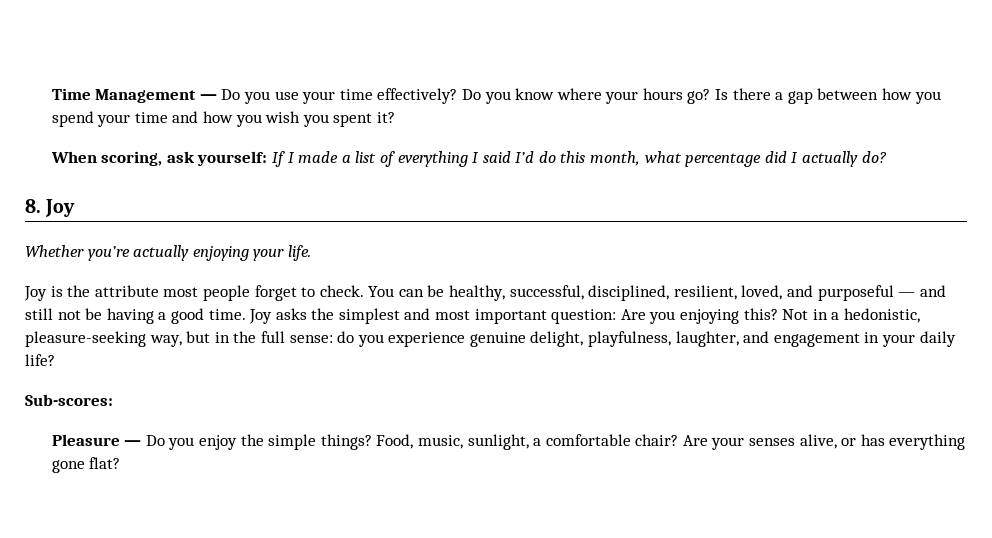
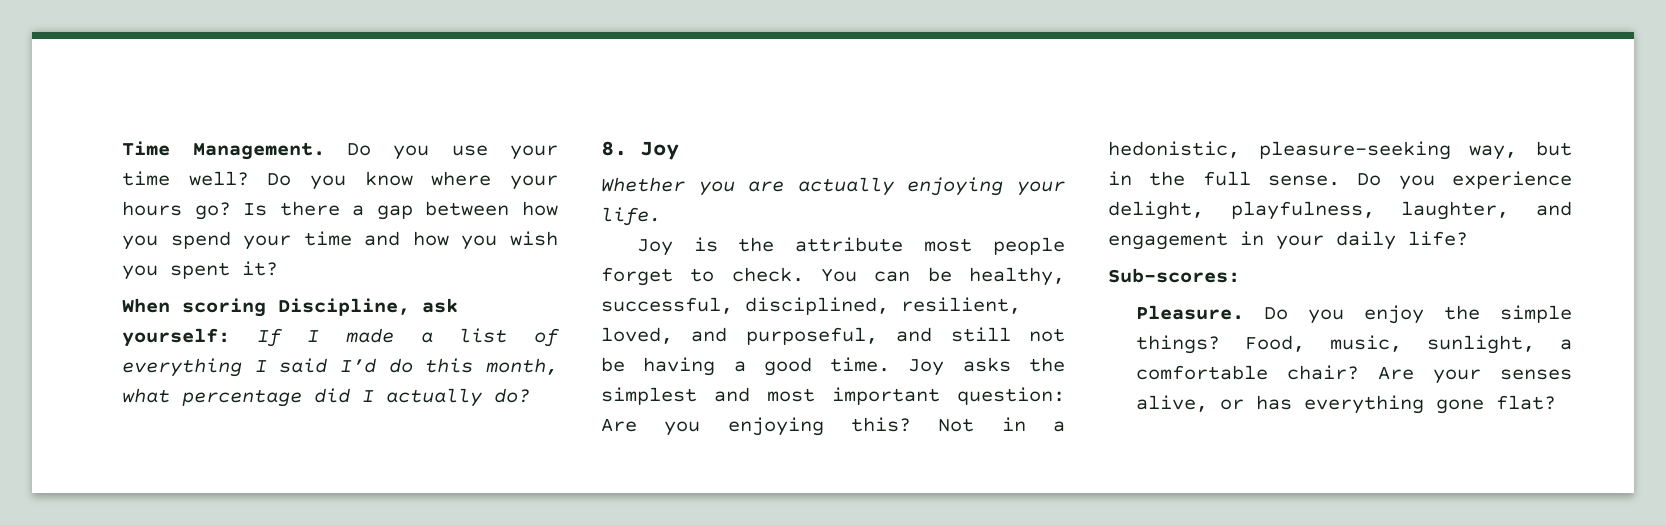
- Time Management — Do you use your time effectively?
+ Time Management. Do you use your time well?
- When scoring, ask yourself: If I made a list of everything I said I’d do this month, what percentage did I actually do?
+ When scoring Discipline, ask yourself: If I made a list of everything I said I’d do this month, what percentage did I actually do?
- Whether you’re actually enjoying your life.
+ Whether you are actually enjoying your life.
- You can be healthy, successful, disciplined, resilient, loved, and purposeful — and still not be having a good time.
+ You can be healthy, successful, disciplined, resilient, loved, and purposeful, and still not be having a good time.
- Not in a hedonistic, pleasure-seeking way, but in the full sense: do you experience genuine delight, playfulness, laughter, and engagement in your daily life?
+ Not in a hedonistic, pleasure-seeking way, but in the full sense. Do you experience delight, playfulness, laughter, and engagement in your daily life?
- Pleasure — Do you enjoy the simple things?
+ Pleasure. Do you enjoy the simple things?

